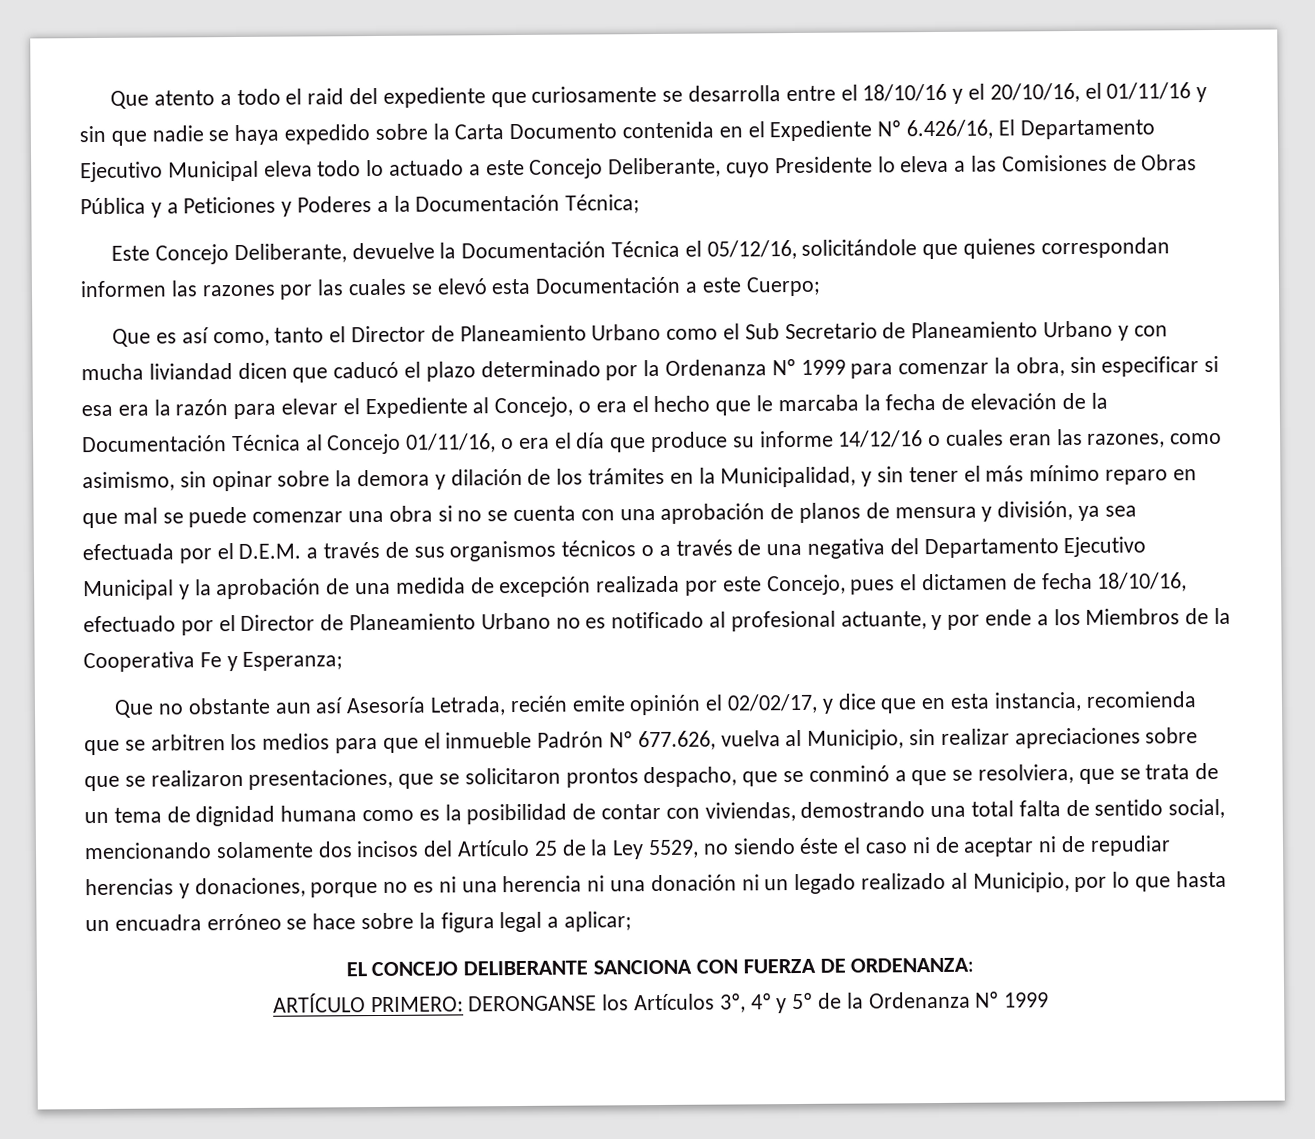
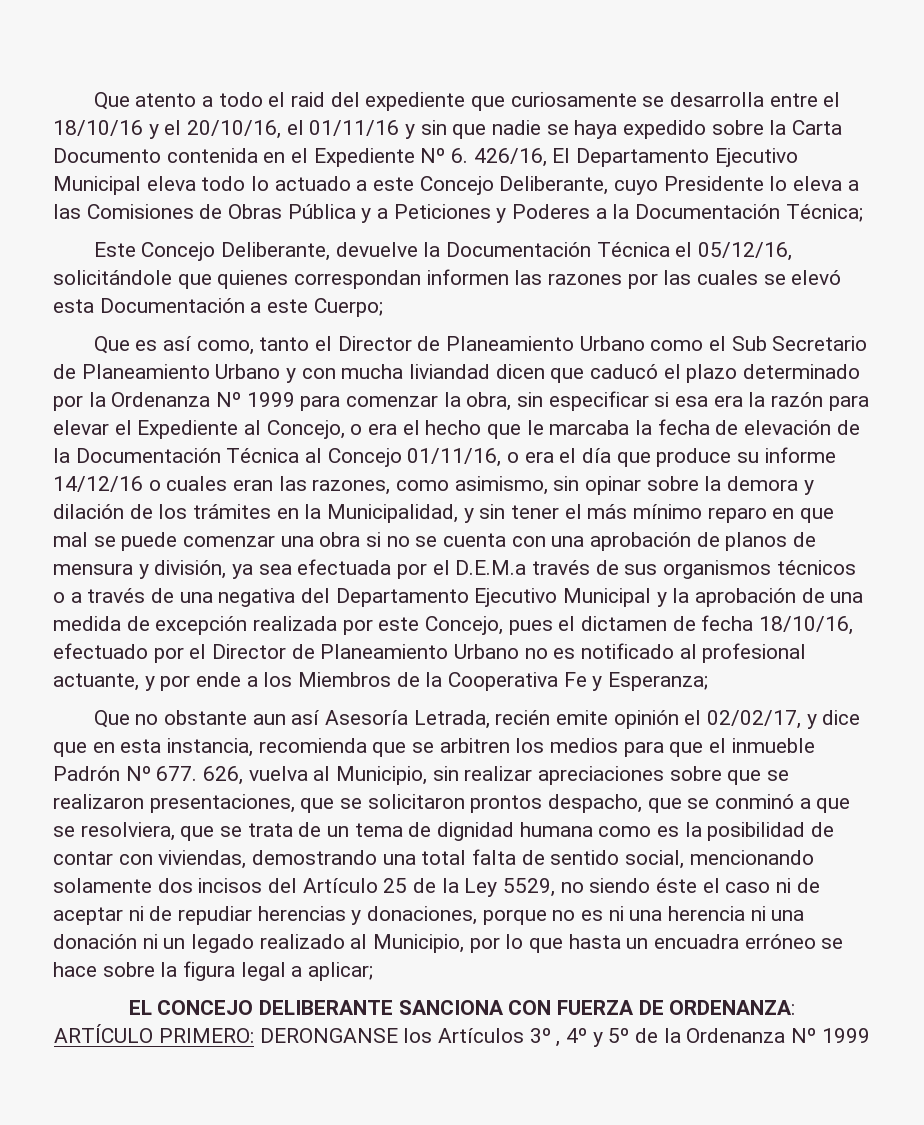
- Que atento a todo el raid del expediente que curiosamente se desarrolla entre el 18/10/16 y el 20/10/16, el 01/11/16 y sin que nadie se haya expedido sobre la Carta Documento contenida en el Expediente Nº 6.426/16, El Departamento Ejecutivo Municipal eleva todo lo actuado a este Concejo Deliberante, cuyo Presidente lo eleva a las Comisiones de Obras Pública y a Peticiones y Poderes a la Documentación Técnica;
+ Que atento a todo el raid del expediente que curiosamente se desarrolla entre el 18/10/16 y el 20/10/16, el 01/11/16 y sin que nadie se haya expedido sobre la Carta Documento contenida en el Expediente Nº 6. 426/16, El Departamento Ejecutivo Municipal eleva todo lo actuado a este Concejo Deliberante, cuyo Presidente lo eleva a las Comisiones de Obras Pública y a Peticiones y Poderes a la Documentación Técnica;
- Que es así como, tanto el Director de Planeamiento Urbano como el Sub Secretario de Planeamiento Urbano y con mucha liviandad dicen que caducó el plazo determinado por la Ordenanza Nº 1999 para comenzar la obra, sin especificar si esa era la razón para elevar el Expediente al Concejo, o era el hecho que le marcaba la fecha de elevación de la Documentación Técnica al Concejo 01/11/16, o era el día que produce su informe 14/12/16 o cuales eran las razones, como asimismo, sin opinar sobre la demora y dilación de los trámites en la Municipalidad, y sin tener el más mínimo reparo en que mal se puede comenzar una obra si no se cuenta con una aprobación de planos de mensura y división, ya sea efectuada por el D.E.M. a través de sus organismos técnicos o a través de una negativa del Departamento Ejecutivo Municipal y la aprobación de una medida de excepción realizada por este Concejo, pues el dictamen de fecha 18/10/16, efectuado por el Director de Planeamiento Urbano no es notificado al profesional actuante, y por ende a los Miembros de la Cooperativa Fe y Esperanza;
+ Que es así como, tanto el Director de Planeamiento Urbano como el Sub Secretario de Planeamiento Urbano y con mucha liviandad dicen que caducó el plazo determinado por la Ordenanza Nº 1999 para comenzar la obra, sin especificar si esa era la razón para elevar el Expediente al Concejo, o era el hecho que le marcaba la fecha de elevación de la Documentación Técnica al Concejo 01/11/16, o era el día que produce su informe 14/12/16 o cuales eran las razones, como asimismo, sin opinar sobre la demora y dilación de los trámites en la Municipalidad, y sin tener el más mínimo reparo en que mal se puede comenzar una obra si no se cuenta con una aprobación de planos de mensura y división, ya sea efectuada por el D.E.M.a través de sus organismos técnicos o a través de una negativa del Departamento Ejecutivo Municipal y la aprobación de una medida de excepción realizada por este Concejo, pues el dictamen de fecha 18/10/16, efectuado por el Director de Planeamiento Urbano no es notificado al profesional actuante, y por ende a los Miembros de la Cooperativa Fe y Esperanza;
- Que no obstante aun así Asesoría Letrada, recién emite opinión el 02/02/17, y dice que en esta instancia, recomienda que se arbitren los medios para que el inmueble Padrón Nº 677.626, vuelva al Municipio, sin realizar apreciaciones sobre que se realizaron presentaciones, que se solicitaron prontos despacho, que se conminó a que se resolviera, que se trata de un tema de dignidad humana como es la posibilidad de contar con viviendas, demostrando una total falta de sentido social, mencionando solamente dos incisos del Artículo 25 de la Ley 5529, no siendo éste el caso ni de aceptar ni de repudiar herencias y donaciones, porque no es ni una herencia ni una donación ni un legado realizado al Municipio, por lo que hasta un encuadra erróneo se hace sobre la figura legal a aplicar;
+ Que no obstante aun así Asesoría Letrada, recién emite opinión el 02/02/17, y dice que en esta instancia, recomienda que se arbitren los medios para que el inmueble Padrón Nº 677. 626, vuelva al Municipio, sin realizar apreciaciones sobre que se realizaron presentaciones, que se solicitaron prontos despacho, que se conminó a que se resolviera, que se trata de un tema de dignidad humana como es la posibilidad de contar con viviendas, demostrando una total falta de sentido social, mencionando solamente dos incisos del Artículo 25 de la Ley 5529, no siendo éste el caso ni de aceptar ni de repudiar herencias y donaciones, porque no es ni una herencia ni una donación ni un legado realizado al Municipio, por lo que hasta un encuadra erróneo se hace sobre la figura legal a aplicar;
- ARTÍCULO PRIMERO: DERONGANSE los Artículos 3º, 4º y 5º de la Ordenanza Nº 1999
+ ARTÍCULO PRIMERO: DERONGANSE los Artículos 3º , 4º y 5º de la Ordenanza Nº 1999

